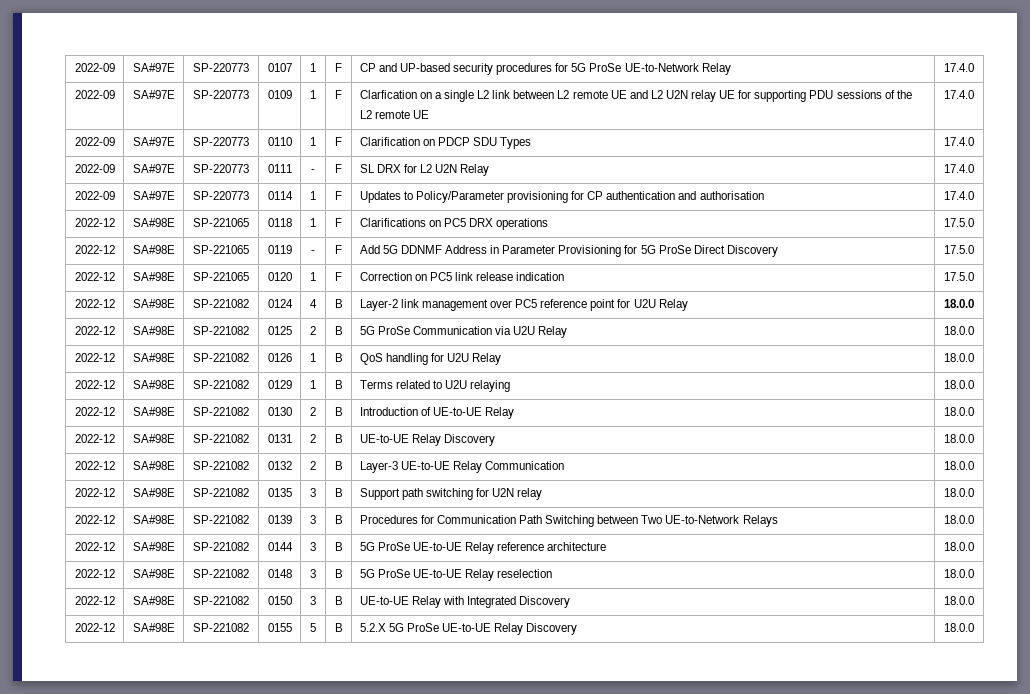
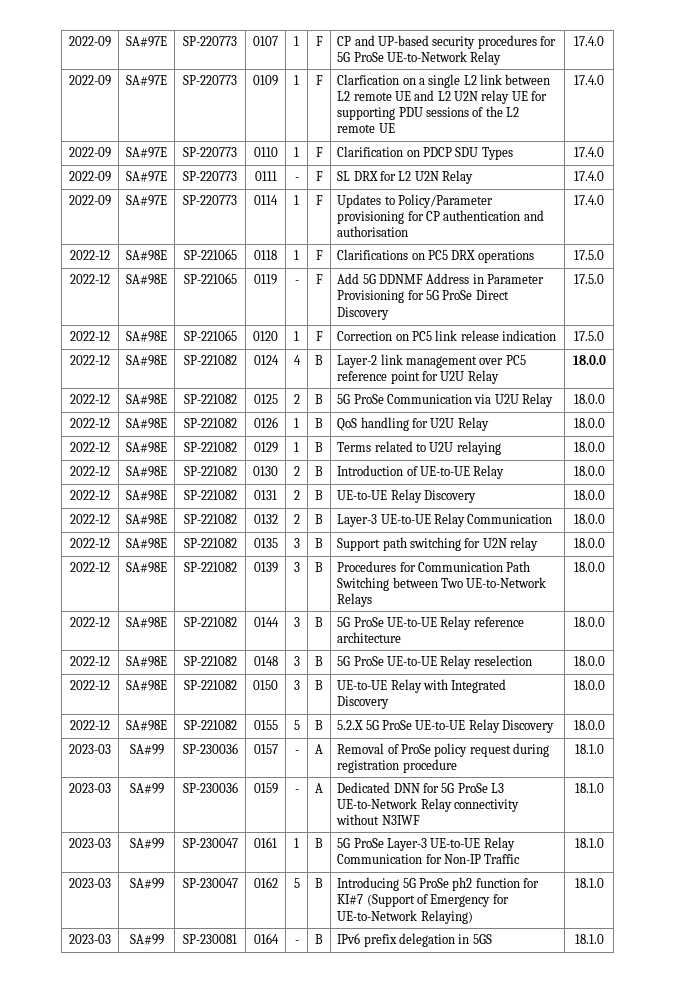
+ 2023-03 | SA#99 | SP-230036 | 0157 | - | A | Removal of ProSe policy request during registration procedure | 18.1.0
+ 2023-03 | SA#99 | SP-230036 | 0159 | - | A | Dedicated DNN for 5G ProSe L3 UE-to-Network Relay connectivity without N3IWF | 18.1.0
+ 2023-03 | SA#99 | SP-230047 | 0161 | 1 | B | 5G ProSe Layer-3 UE-to-UE Relay Communication for Non-IP Traffic | 18.1.0
+ 2023-03 | SA#99 | SP-230047 | 0162 | 5 | B | Introducing 5G ProSe ph2 function for KI#7 (Support of Emergency for UE-to-Network Relaying) | 18.1.0
+ 2023-03 | SA#99 | SP-230081 | 0164 | - | B | IPv6 prefix delegation in 5GS | 18.1.0

